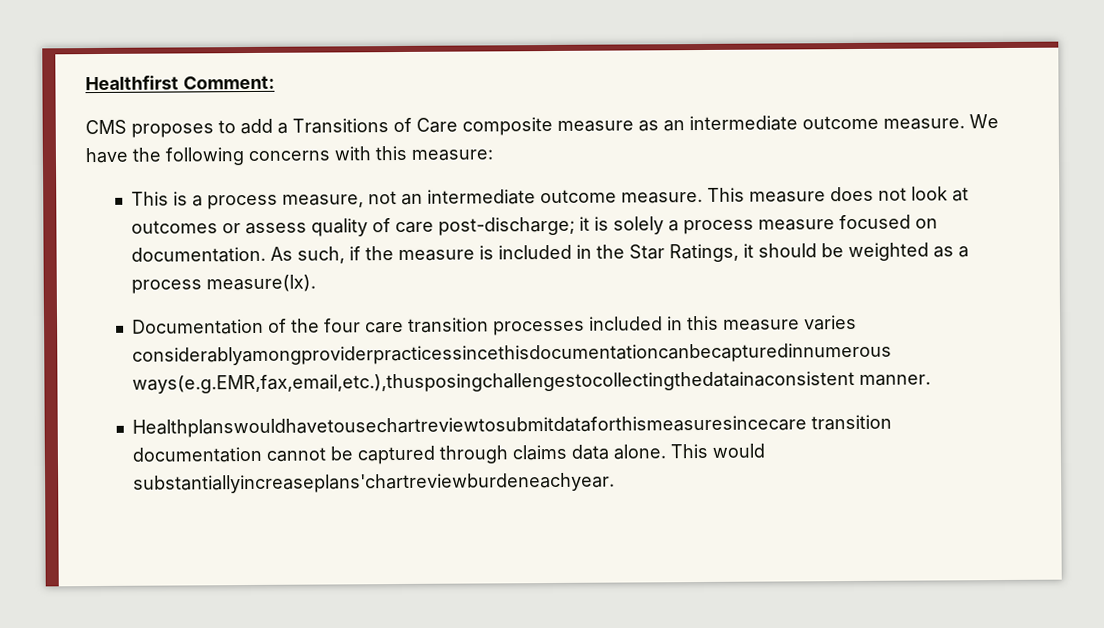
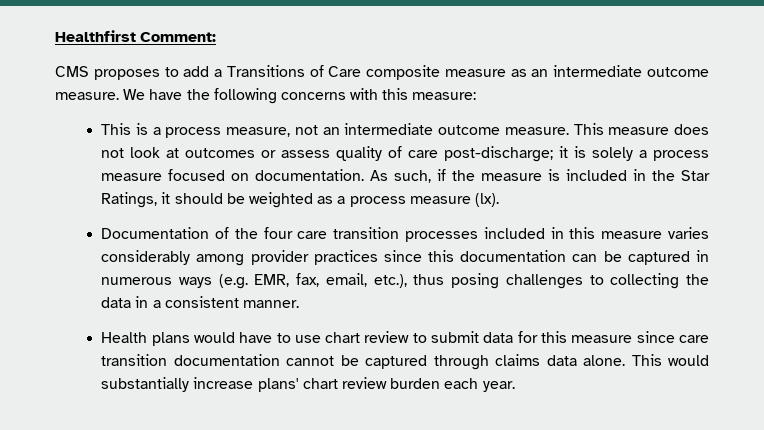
- As such, if the measure is included in the Star Ratings, it should be weighted as a process measure(lx).
+ As such, if the measure is included in the Star Ratings, it should be weighted as a process measure (lx).
- Documentation of the four care transition processes included in this measure varies considerablyamongproviderpracticessincethisdocumentationcanbecapturedinnumerous ways(e.g.EMR,fax,email,etc.),thusposingchallengestocollectingthedatainaconsistent manner.
- Healthplanswouldhavetousechartreviewtosubmitdataforthismeasuresincecare transition documentation cannot be captured through claims data alone.
+ Documentation of the four care transition processes included in this measure varies considerably among provider practices since this documentation can be captured in numerous ways (e.g. EMR, fax, email, etc.), thus posing challenges to collecting the data in a consistent manner.
+ Health plans would have to use chart review to submit data for this measure since care transition documentation cannot be captured through claims data alone.
- This would substantiallyincreaseplans'chartreviewburdeneachyear.
+ This would substantially increase plans' chart review burden each year.

